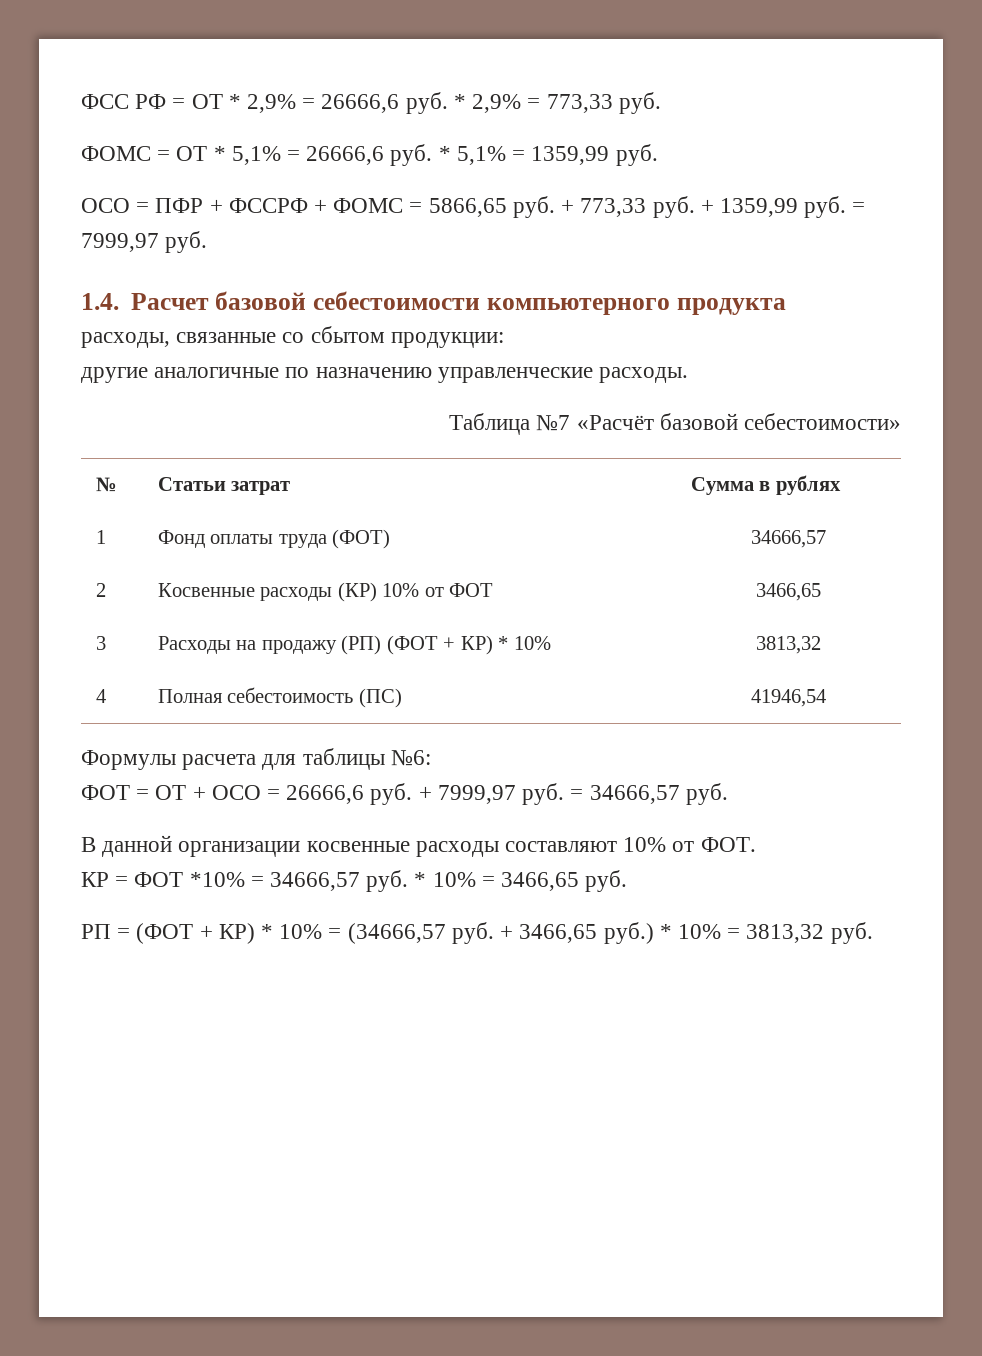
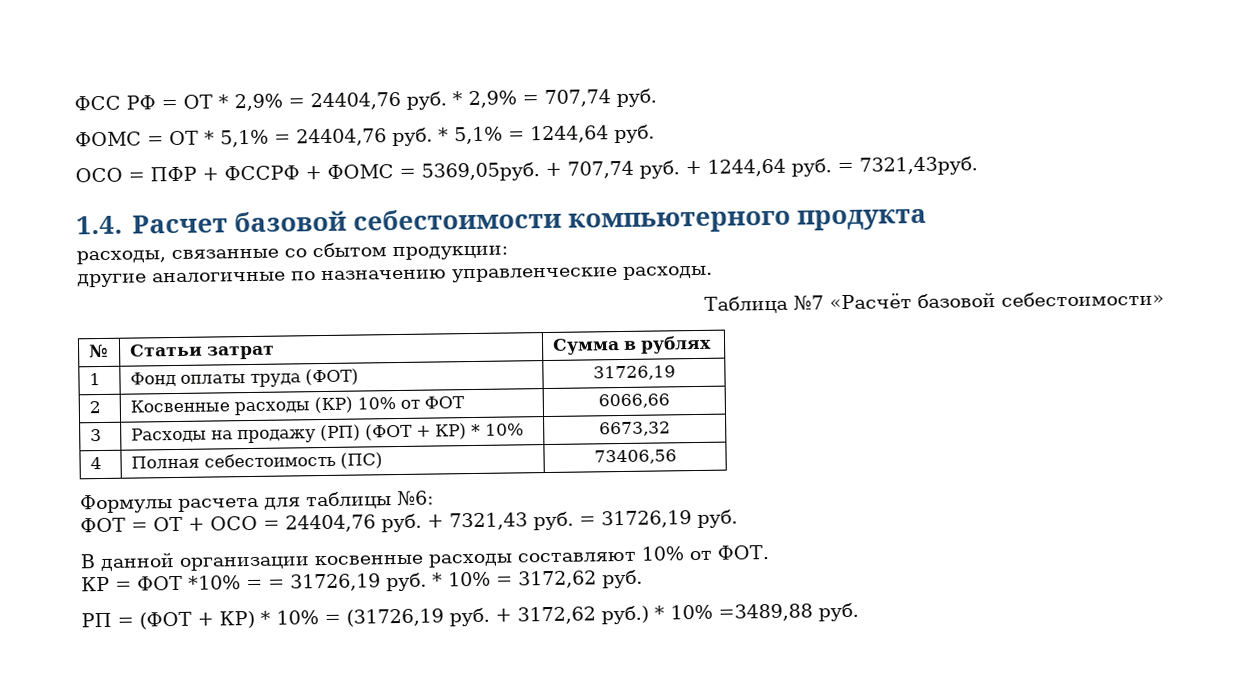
- ФСС РФ = ОТ * 2,9% = 26666,6 руб. * 2,9% = 773,33 руб.
+ ФСС РФ = ОТ * 2,9% = 24404,76 руб. * 2,9% = 707,74 руб.
- ФОМС = ОТ * 5,1% = 26666,6 руб. * 5,1% = 1359,99 руб.
+ ФОМС = ОТ * 5,1% = 24404,76 руб. * 5,1% = 1244,64 руб.
- ОСО = ПФР + ФССРФ + ФОМС = 5866,65 руб. + 773,33 руб. + 1359,99 руб. = 7999,97 руб.
+ ОСО = ПФР + ФССРФ + ФОМС = 5369,05руб. + 707,74 руб. + 1244,64 руб. = 7321,43руб.
- 1 | Фонд оплаты труда (ФОТ) | 34666,57
+ 1 | Фонд оплаты труда (ФОТ) | 31726,19
- 2 | Косвенные расходы (КР) 10% от ФОТ | 3466,65
+ 2 | Косвенные расходы (КР) 10% от ФОТ | 6066,66
- 3 | Расходы на продажу (РП) (ФОТ + КР) * 10% | 3813,32
+ 3 | Расходы на продажу (РП) (ФОТ + КР) * 10% | 6673,32
- 4 | Полная себестоимость (ПС) | 41946,54
+ 4 | Полная себестоимость (ПС) | 73406,56
- ФОТ = ОТ + ОСО = 26666,6 руб. + 7999,97 руб. = 34666,57 руб.
+ ФОТ = ОТ + ОСО = 24404,76 руб. + 7321,43 руб. = 31726,19 руб.
- КР = ФОТ *10% = 34666,57 руб. * 10% = 3466,65 руб.
+ КР = ФОТ *10% = = 31726,19 руб. * 10% = 3172,62 руб.
- РП = (ФОТ + КР) * 10% = (34666,57 руб. + 3466,65 руб.) * 10% = 3813,32 руб.
+ РП = (ФОТ + КР) * 10% = (31726,19 руб. + 3172,62 руб.) * 10% =3489,88 руб.

